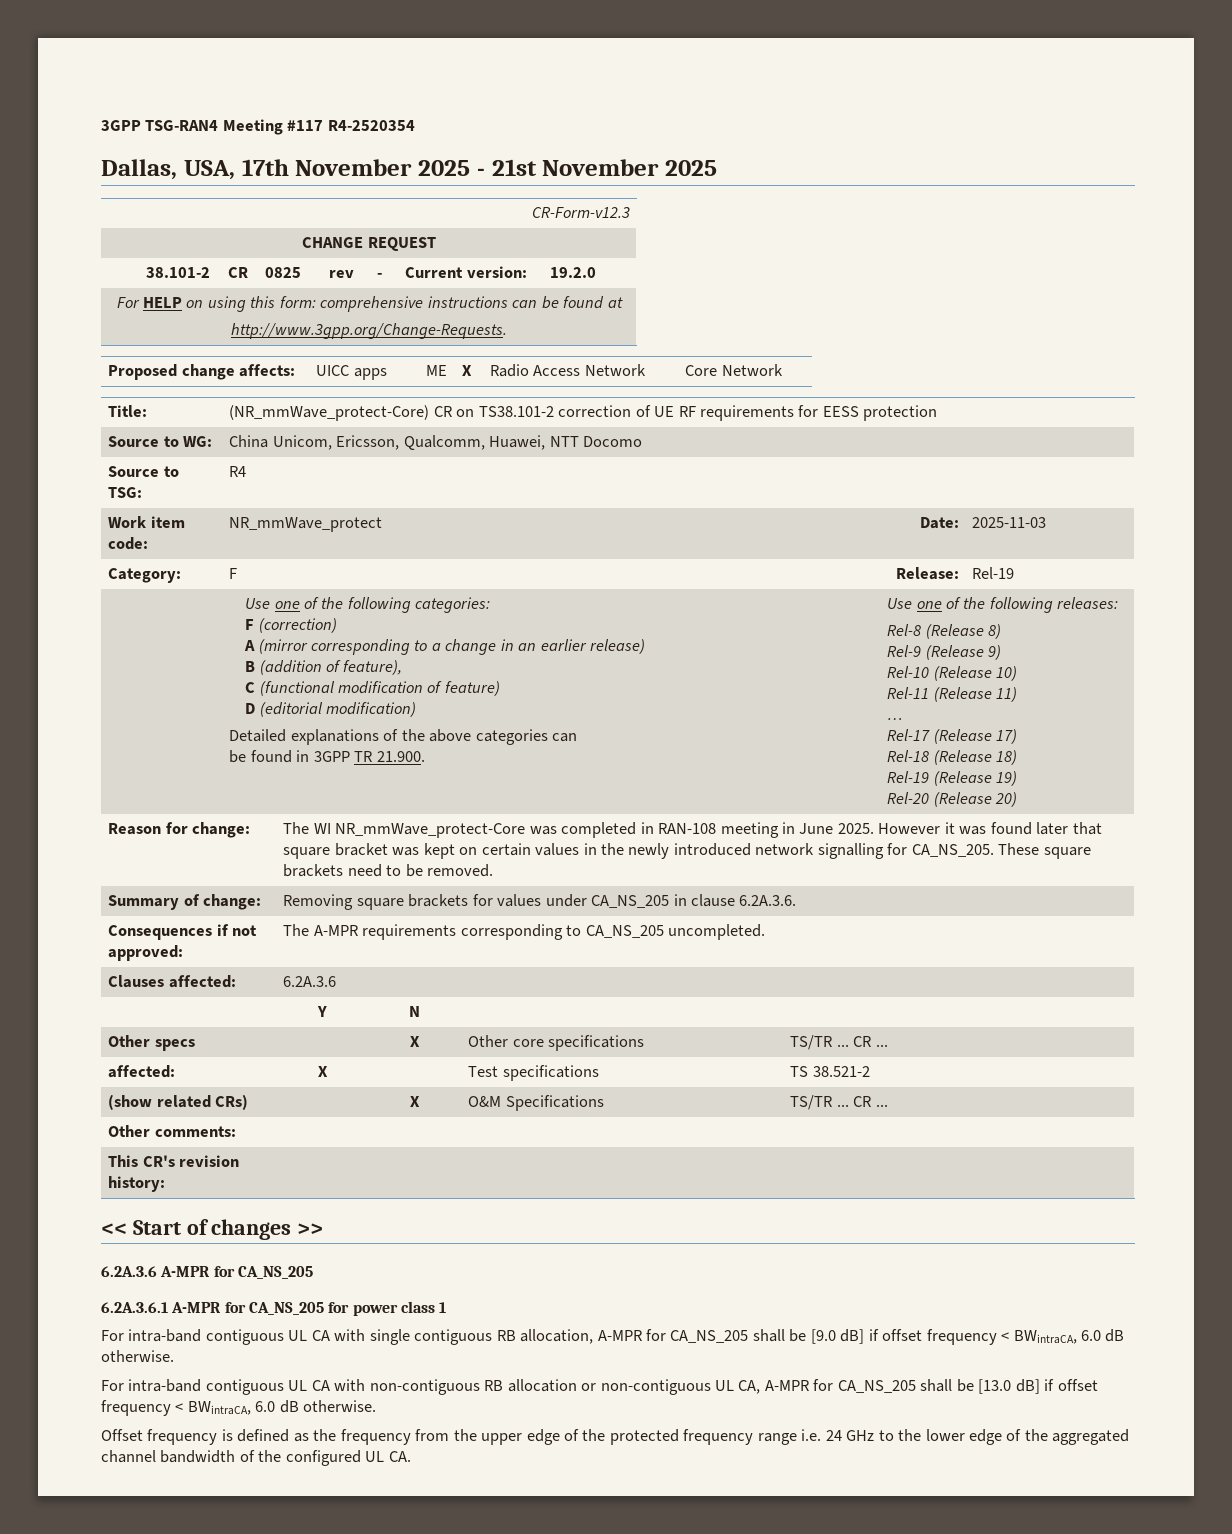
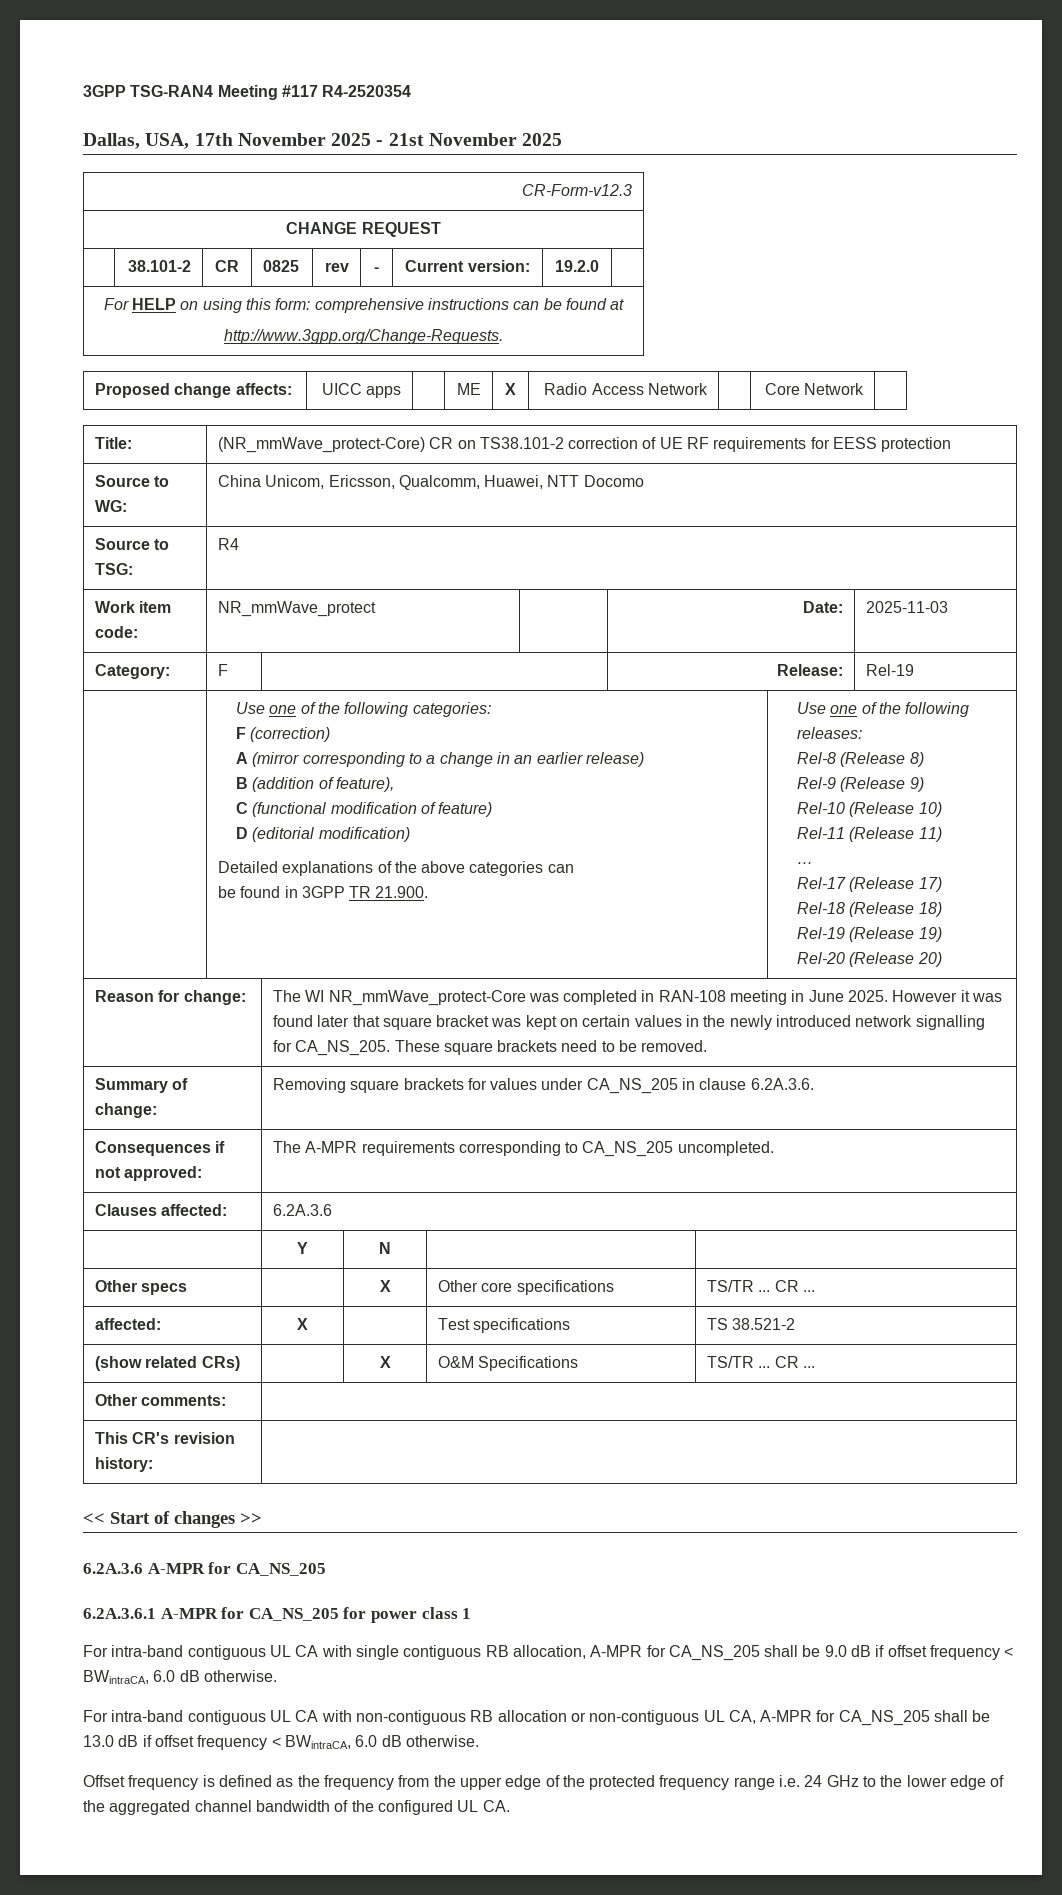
- For intra-band contiguous UL CA with single contiguous RB allocation, A-MPR for CA_NS_205 shall be [9.0 dB] if offset frequency < BWintraCA, 6.0 dB otherwise.
+ For intra-band contiguous UL CA with single contiguous RB allocation, A-MPR for CA_NS_205 shall be 9.0 dB if offset frequency < BWintraCA, 6.0 dB otherwise.
- For intra-band contiguous UL CA with non-contiguous RB allocation or non-contiguous UL CA, A-MPR for CA_NS_205 shall be [13.0 dB] if offset frequency < BWintraCA, 6.0 dB otherwise.
+ For intra-band contiguous UL CA with non-contiguous RB allocation or non-contiguous UL CA, A-MPR for CA_NS_205 shall be 13.0 dB if offset frequency < BWintraCA, 6.0 dB otherwise.

